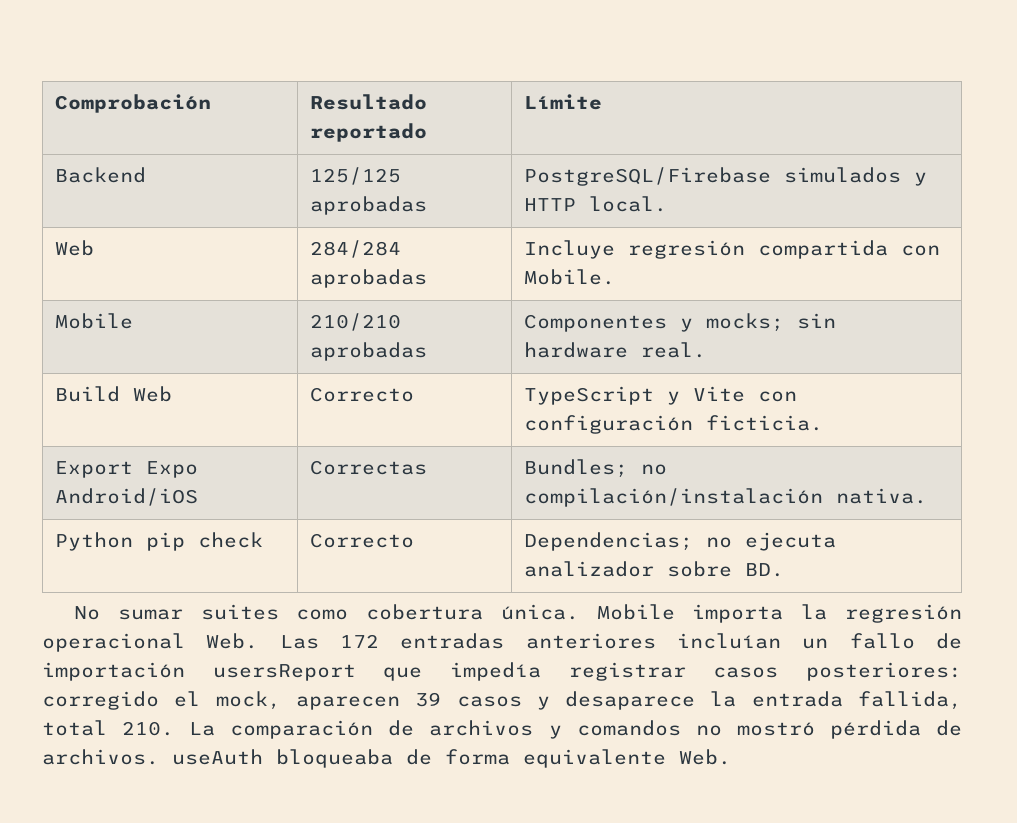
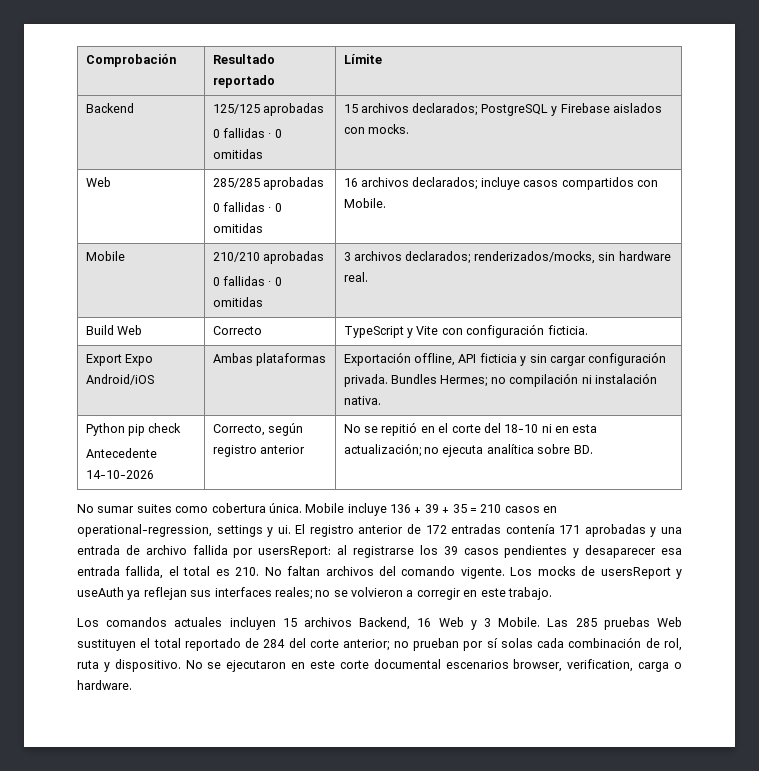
- Backend | 125/125 aprobadas | PostgreSQL/Firebase simulados y HTTP local.
- Web | 284/284 aprobadas | Incluye regresión compartida con Mobile.
+ Backend | 125/125 aprobadas
+ 0 fallidas · 0 omitidas | 15 archivos declarados; PostgreSQL y Firebase aislados con mocks.
+ Web | 285/285 aprobadas
+ 0 fallidas · 0 omitidas | 16 archivos declarados; incluye casos compartidos con Mobile.
- Mobile | 210/210 aprobadas | Componentes y mocks; sin hardware real.
+ Mobile | 210/210 aprobadas
+ 0 fallidas · 0 omitidas | 3 archivos declarados; renderizados/mocks, sin hardware real.
- Export Expo Android/iOS | Correctas | Bundles; no compilación/instalación nativa.
- Python pip check | Correcto | Dependencias; no ejecuta analizador sobre BD.
+ Export Expo Android/iOS | Ambas plataformas | Exportación offline, API ficticia y sin cargar configuración privada. Bundles Hermes; no compilación ni instalación nativa.
+ Python pip check
+ Antecedente 14-10-2026 | Correcto, según registro anterior | No se repitió en el corte del 18-10 ni en esta actualización; no ejecuta analítica sobre BD.
- Mobile importa la regresión operacional Web. Las 172 entradas anteriores incluían un fallo de importación usersReport que impedía registrar casos posteriores: corregido el mock, aparecen 39 casos y desaparece la entrada fallida, total 210. La comparación de archivos y comandos no mostró pérdida de archivos. useAuth bloqueaba de forma equivalente Web.
+ Mobile incluye 136 + 39 + 35 = 210 casos en operational-regression, settings y ui. El registro anterior de 172 entradas contenía 171 aprobadas y una entrada de archivo fallida por usersReport: al registrarse los 39 casos pendientes y desaparecer esa entrada fallida, el total es 210. No faltan archivos del comando vigente. Los mocks de usersReport y useAuth ya reflejan sus interfaces reales; no se volvieron a corregir en este trabajo.
+ Los comandos actuales incluyen 15 archivos Backend, 16 Web y 3 Mobile. Las 285 pruebas Web sustituyen el total reportado de 284 del corte anterior; no prueban por sí solas cada combinación de rol, ruta y dispositivo. No se ejecutaron en este corte documental escenarios browser, verification, carga o hardware.

